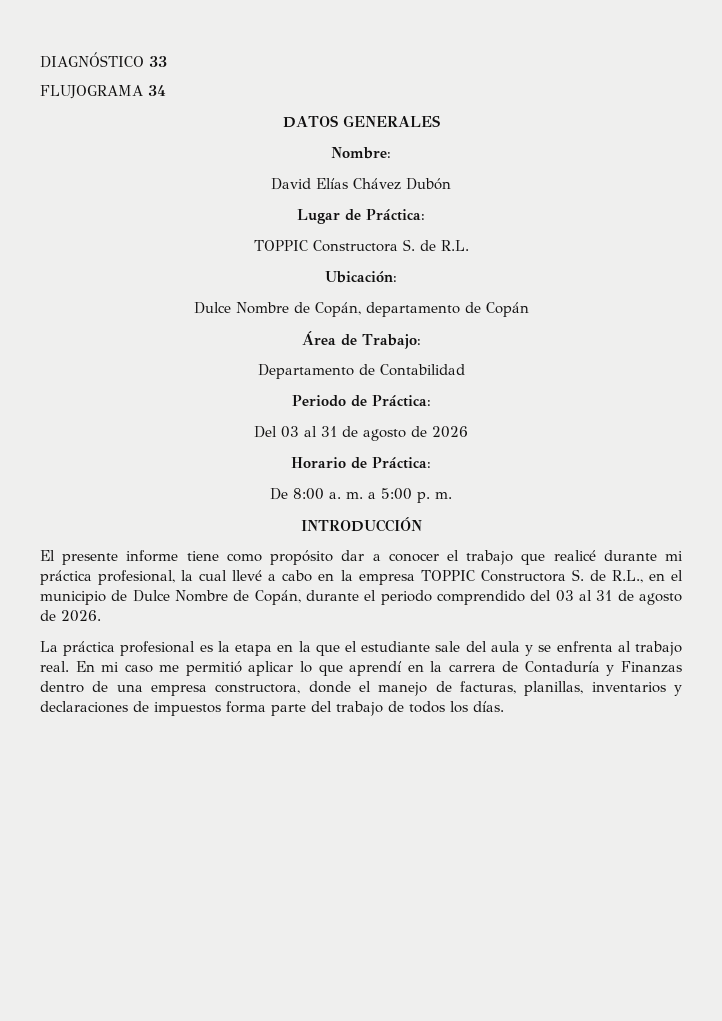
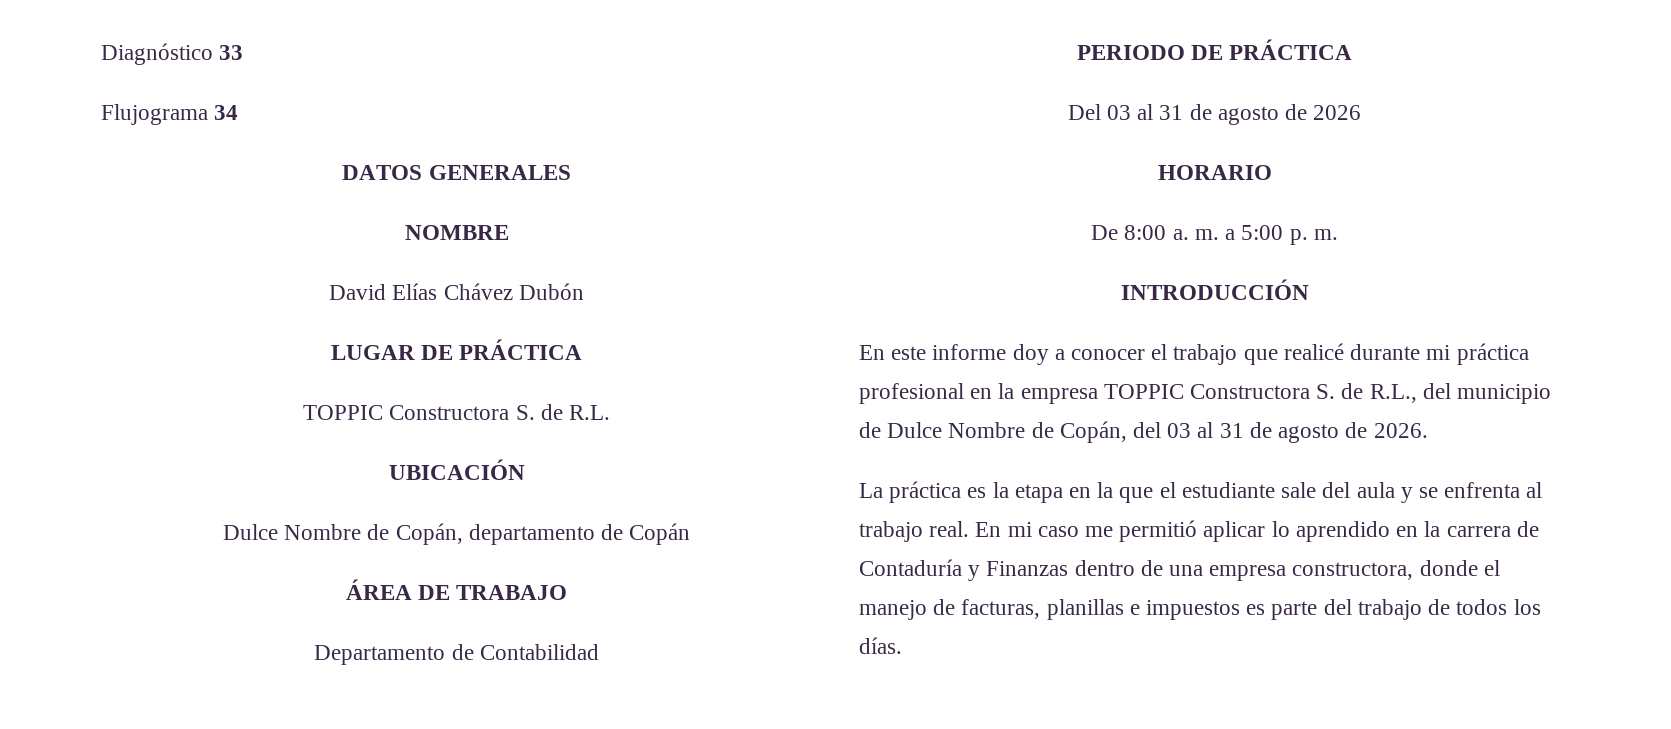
- DIAGNÓSTICO 33
+ Diagnóstico 33
- FLUJOGRAMA 34
+ Flujograma 34
- Nombre:
+ NOMBRE
- Lugar de Práctica:
+ LUGAR DE PRÁCTICA
- Ubicación:
+ UBICACIÓN
- Área de Trabajo:
+ ÁREA DE TRABAJO
- Periodo de Práctica:
+ PERIODO DE PRÁCTICA
- Horario de Práctica:
+ HORARIO
- El presente informe tiene como propósito dar a conocer el trabajo que realicé durante mi práctica profesional, la cual llevé a cabo en la empresa TOPPIC Constructora S. de R.L., en el municipio de Dulce Nombre de Copán, durante el periodo comprendido del 03 al 31 de agosto de 2026.
+ En este informe doy a conocer el trabajo que realicé durante mi práctica profesional en la empresa TOPPIC Constructora S. de R.L., del municipio de Dulce Nombre de Copán, del 03 al 31 de agosto de 2026.
- La práctica profesional es la etapa en la que el estudiante sale del aula y se enfrenta al trabajo real.
+ La práctica es la etapa en la que el estudiante sale del aula y se enfrenta al trabajo real.
- En mi caso me permitió aplicar lo que aprendí en la carrera de Contaduría y Finanzas dentro de una empresa constructora, donde el manejo de facturas, planillas, inventarios y declaraciones de impuestos forma parte del trabajo de todos los días.
+ En mi caso me permitió aplicar lo aprendido en la carrera de Contaduría y Finanzas dentro de una empresa constructora, donde el manejo de facturas, planillas e impuestos es parte del trabajo de todos los días.

